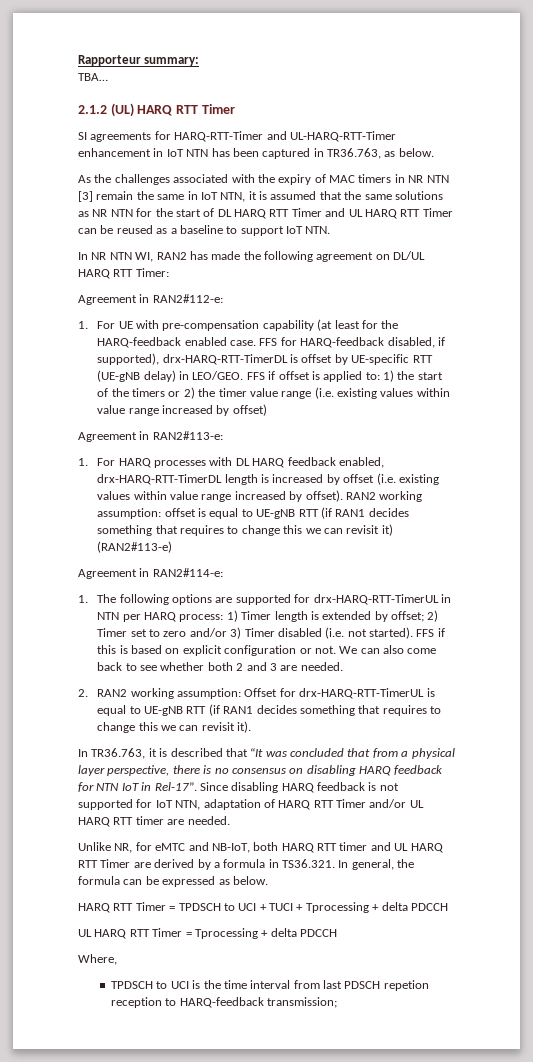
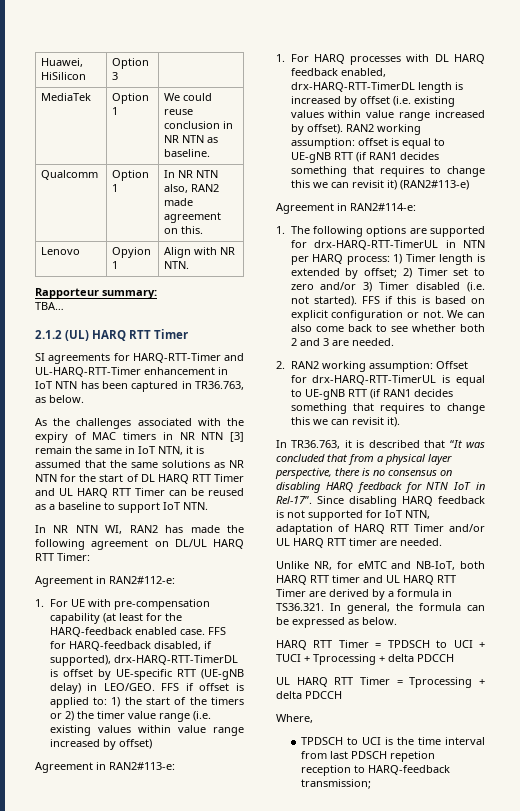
+ Huawei, HiSilicon | Option 3 |
+ MediaTek | Option 1 | We could reuse conclusion in NR NTN as baseline.
+ Qualcomm | Option 1 | In NR NTN also, RAN2 made agreement on this.
+ Lenovo | Opyion 1 | Align with NR NTN.

